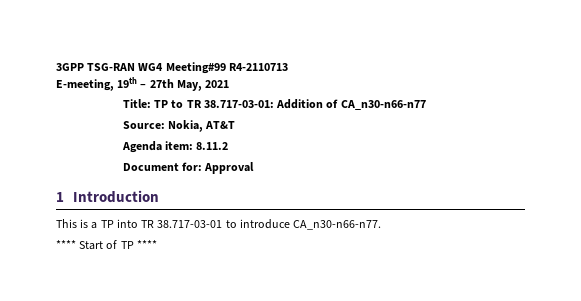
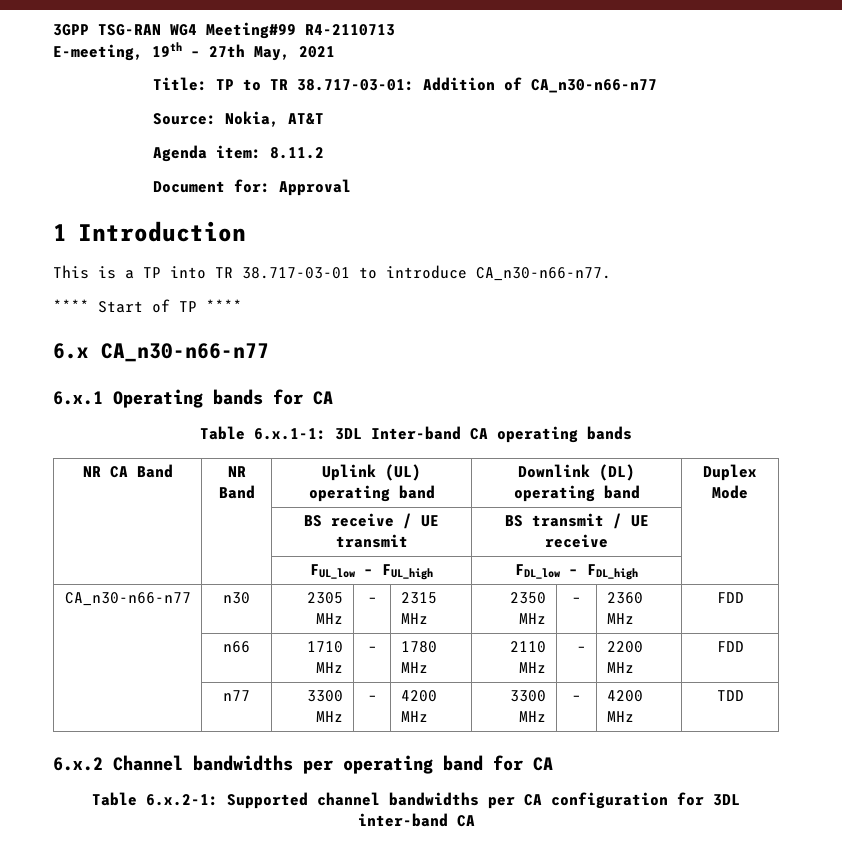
+ 6.x CA_n30-n66-n77
+ 6.x.1 Operating bands for CA
+ Table 6.x.1-1: 3DL Inter-band CA operating bands
+ NR CA Band | NR Band | Uplink (UL) operating band | Downlink (DL) operating band | Duplex Mode
+ | | BS receive / UE transmit | BS transmit / UE receive |
+ | | FUL_low – FUL_high | FDL_low – FDL_high |
+ CA_n30-n66-n77 | n30 | 2305 MHz | – | 2315 MHz | 2350 MHz | – | 2360 MHz | FDD
+ | n66 | 1710 MHz | – | 1780 MHz | 2110 MHz | – | 2200 MHz | FDD
+ | n77 | 3300 MHz | – | 4200 MHz | 3300 MHz | – | 4200 MHz | TDD
+ 6.x.2 Channel bandwidths per operating band for CA
+ Table 6.x.2-1: Supported channel bandwidths per CA configuration for 3DL inter-band CA

